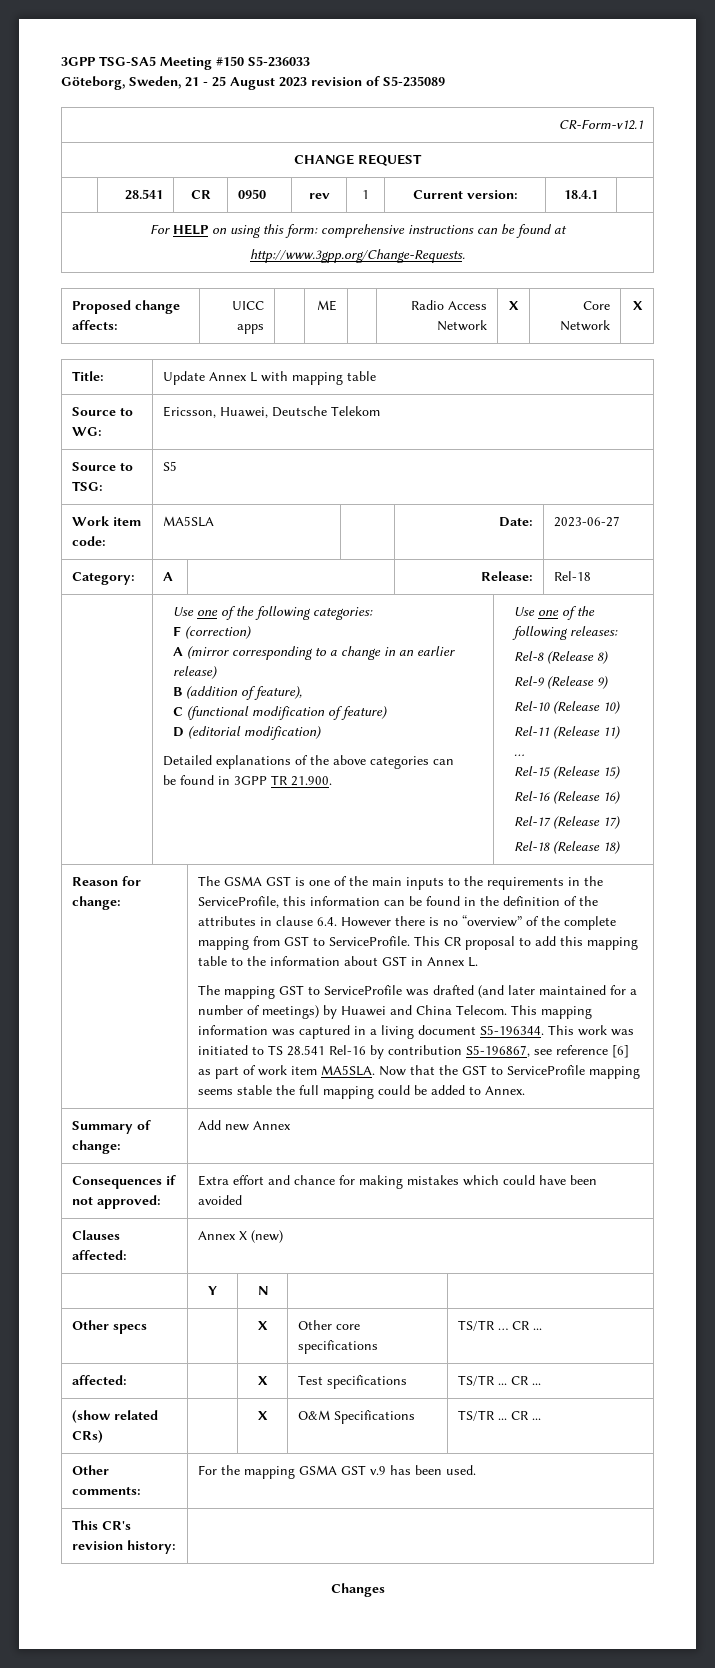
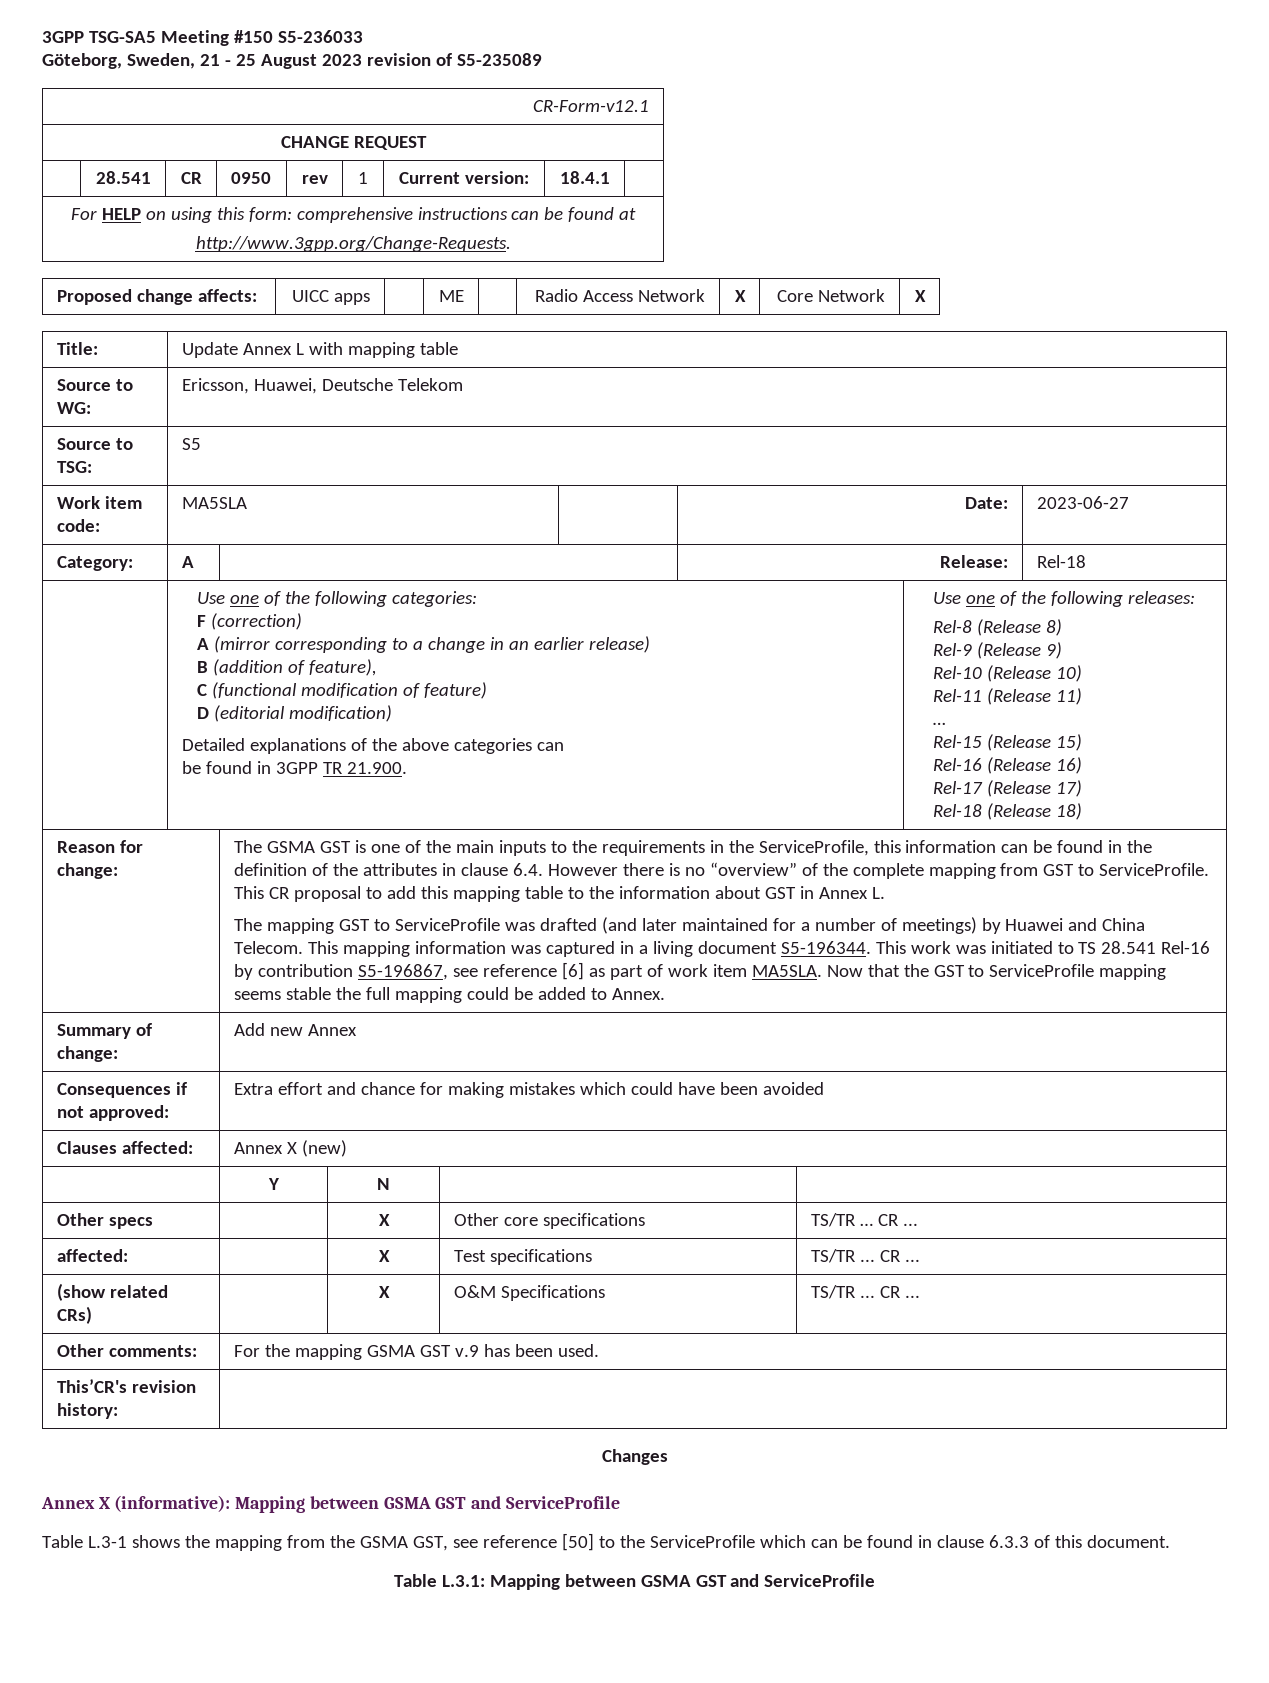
- This CR's revision history: |
+ This’CR's revision history: |
+ Annex X (informative): Mapping between GSMA GST and ServiceProfile
+ Table L.3-1 shows the mapping from the GSMA GST, see reference [50] to the ServiceProfile which can be found in clause 6.3.3 of this document.
+ Table L.3.1: Mapping between GSMA GST and ServiceProfile

